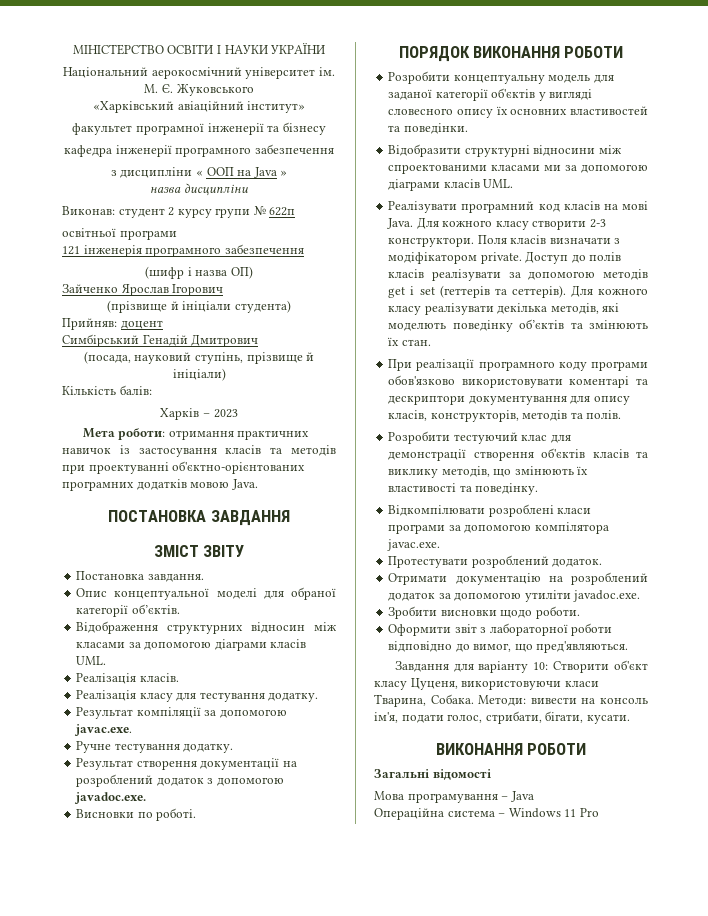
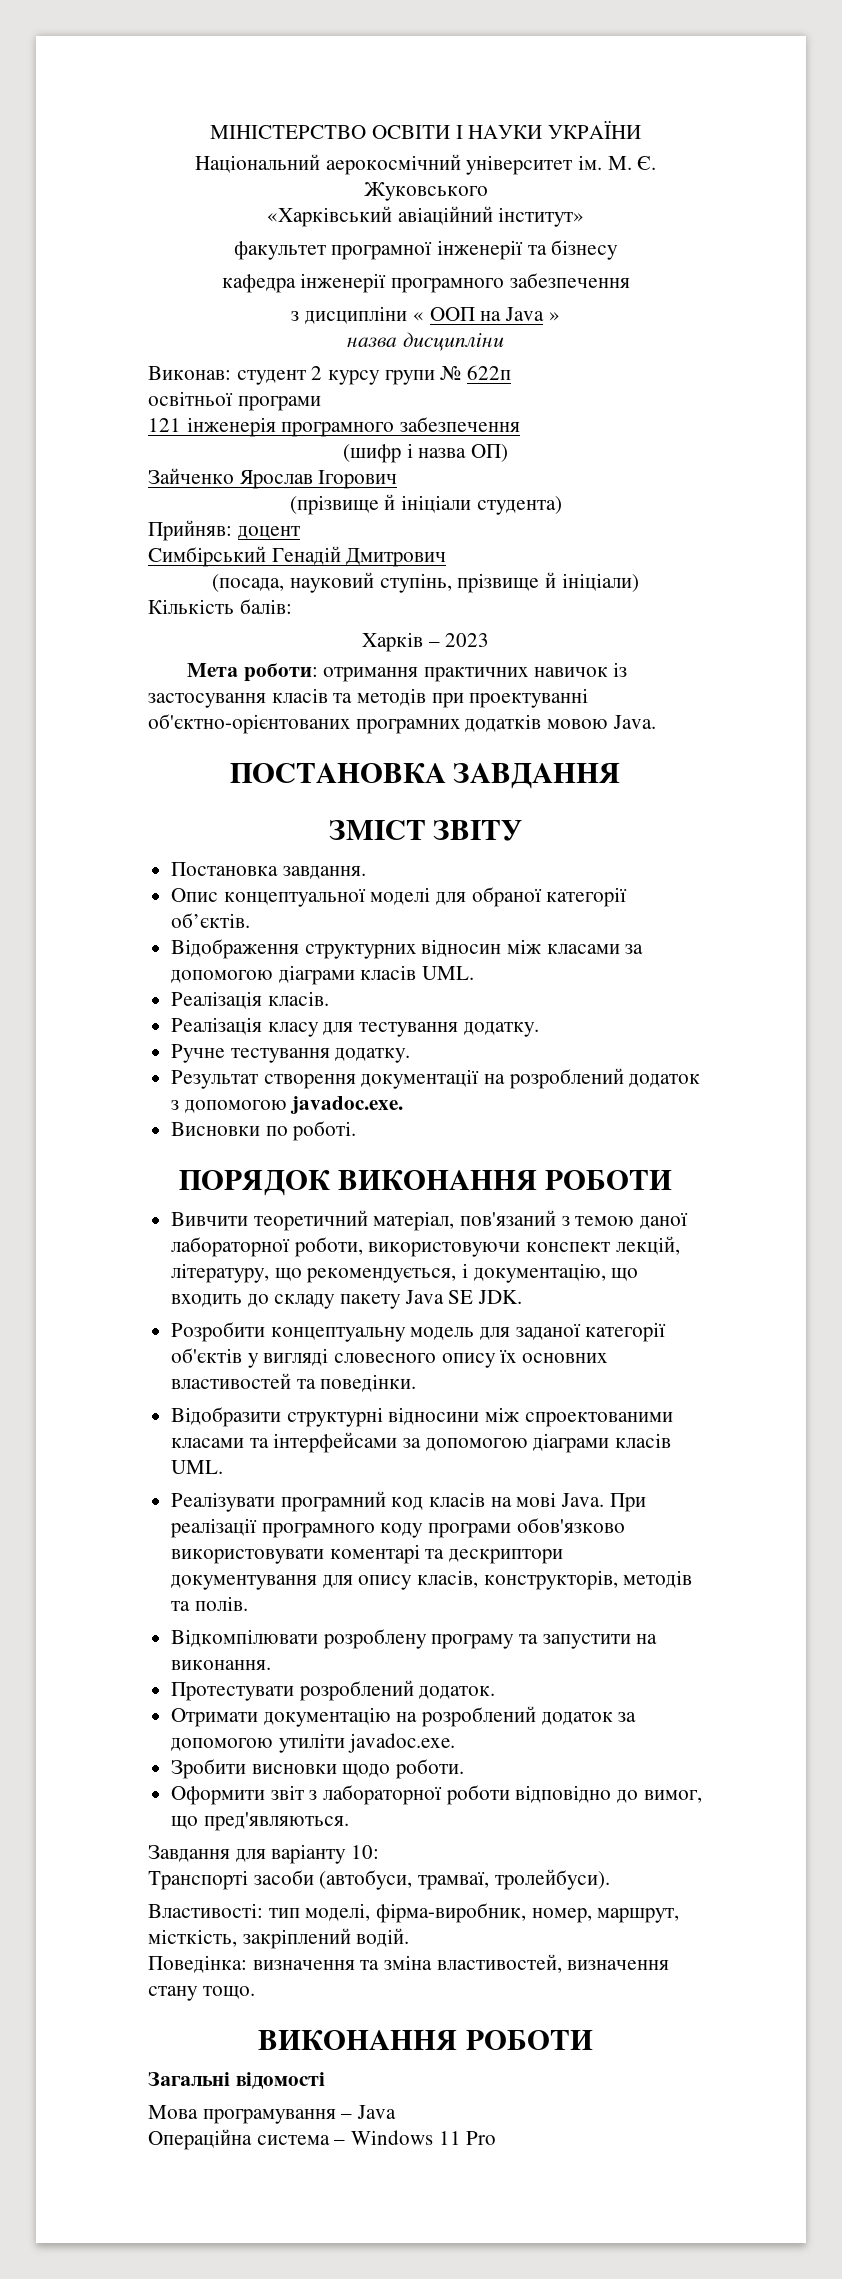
- Результат компіляції за допомогою javac.exe.
+ Вивчити теоретичний матеріал, пов'язаний з темою даної лабораторної роботи, використовуючи конспект лекцій, літературу, що рекомендується, і документацію, що входить до складу пакету Java SE JDK.
- Відобразити структурні відносини між спроектованими класами ми за допомогою діаграми класів UML.
+ Відобразити структурні відносини між спроектованими класами та інтерфейсами за допомогою діаграми класів UML.
- Реалізувати програмний код класів на мові Java. Для кожного класу створити 2-3 конструктори. Поля класів визначати з модіфікатором private. Доступ до полів класів реалізувати за допомогою методів get і set (геттерів та сеттерів). Для кожного класу реалізувати декілька методів, які моделють поведінку об’єктів та змінюють їх стан.
- При реалізації програмного коду програми обов'язково використовувати коментарі та дескриптори документування для опису класів, конструкторів, методів та полів.
+ Реалізувати програмний код класів на мові Java. При реалізації програмного коду програми обов'язково використовувати коментарі та дескриптори документування для опису класів, конструкторів, методів та полів.
- Розробити тестуючий клас для демонстрації створення об'єктів класів та виклику методів, що змінюють їх властивості та поведінку.
- Відкомпілювати розроблені класи програми за допомогою компілятора javac.exe.
+ Відкомпілювати розроблену програму та запустити на виконання.
- Завдання для варіанту 10: Створити об'єкт класу Цуценя, використовуючи класи Тварина, Собака. Методи: вивести на консоль ім'я, подати голос, стрибати, бігати, кусати.
+ Завдання для варіанту 10:
+ Транспорті засоби (автобуси, трамваї, тролейбуси).
+ Властивості: тип моделі, фірма-виробник, номер, маршрут, місткість, закріплений водій.
+ Поведінка: визначення та зміна властивостей, визначення стану тощо.

